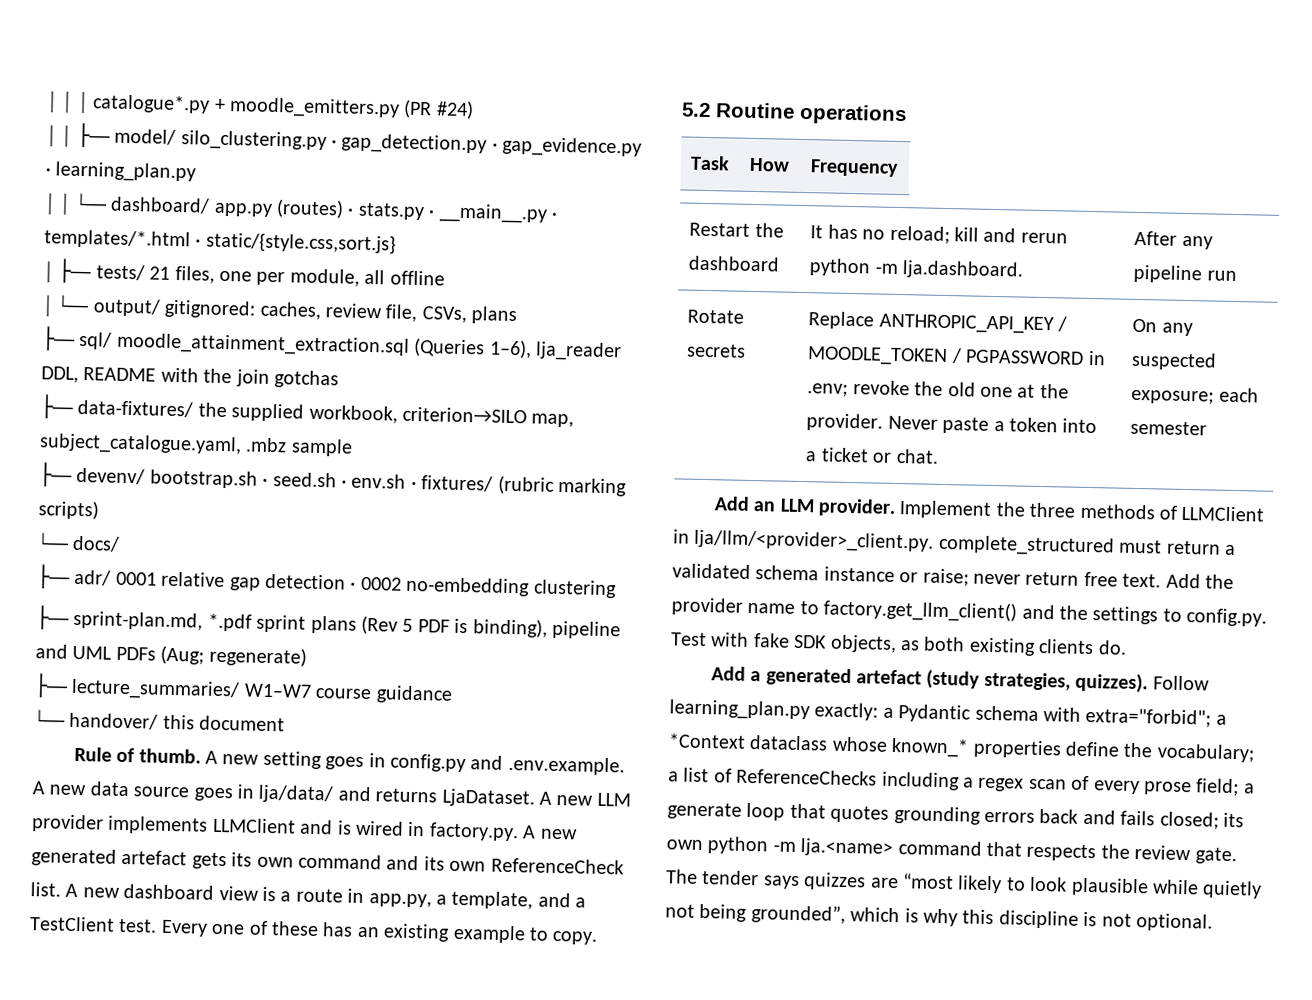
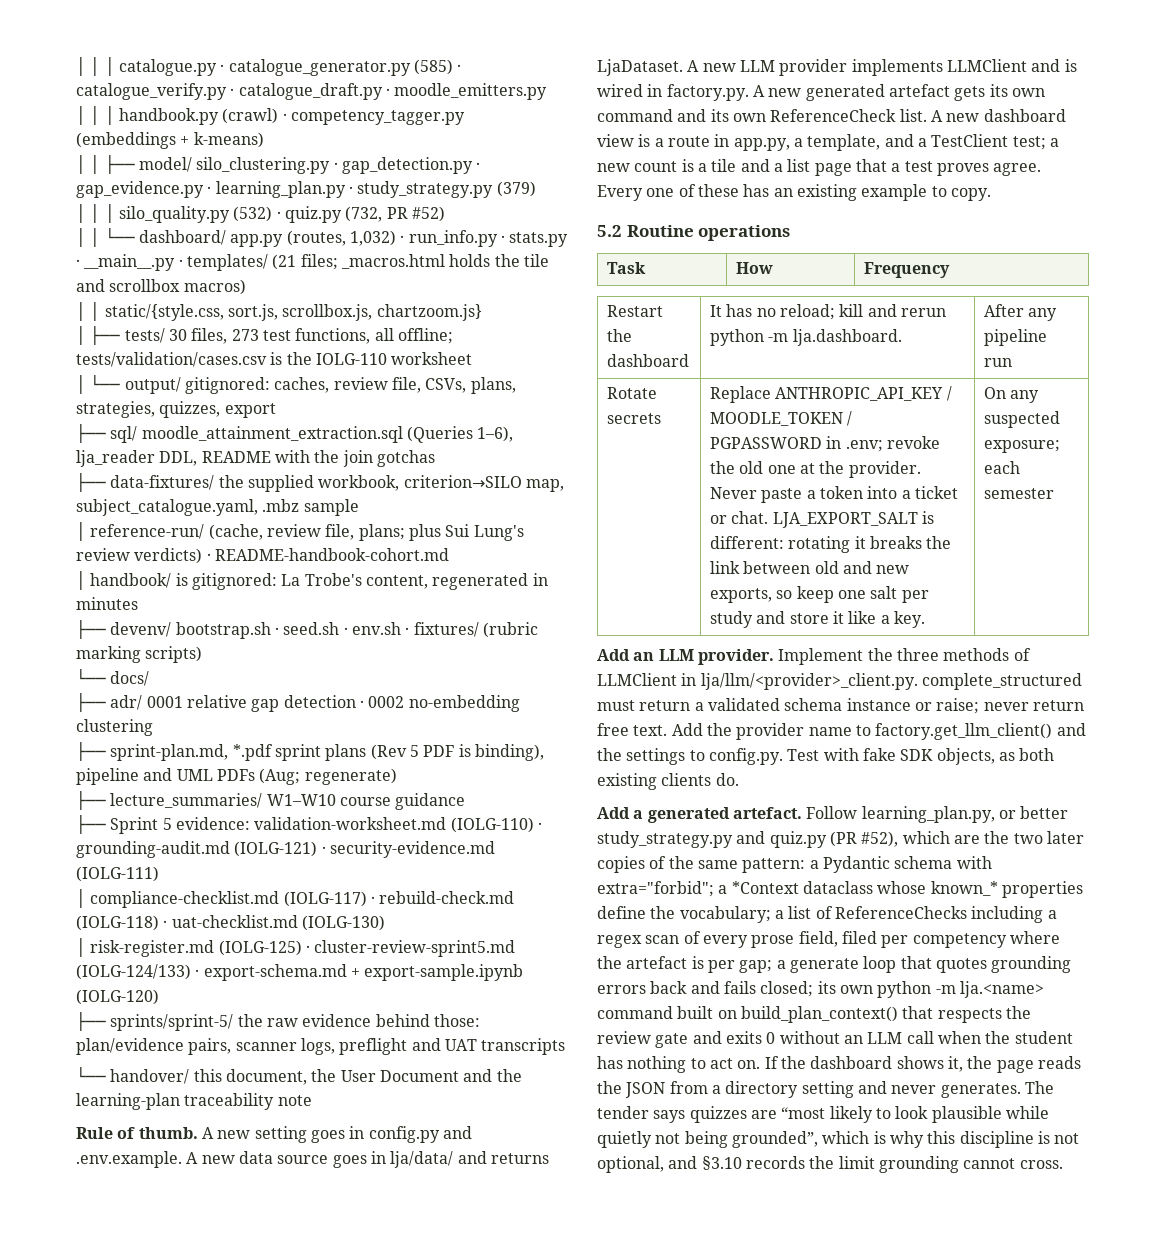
- │ │ │ catalogue*.py + moodle_emitters.py (PR #24)
+ │ │ │ catalogue.py · catalogue_generator.py (585) · catalogue_verify.py · catalogue_draft.py · moodle_emitters.py
+ │ │ │ handbook.py (crawl) · competency_tagger.py (embeddings + k-means)
- │ │ ├── model/ silo_clustering.py · gap_detection.py · gap_evidence.py · learning_plan.py
+ │ │ ├── model/ silo_clustering.py · gap_detection.py · gap_evidence.py · learning_plan.py · study_strategy.py (379)
+ │ │ │ silo_quality.py (532) · quiz.py (732, PR #52)
- │ │ └── dashboard/ app.py (routes) · stats.py · __main__.py · templates/*.html · static/{style.css,sort.js}
- │ ├── tests/ 21 files, one per module, all offline
+ │ │ └── dashboard/ app.py (routes, 1,032) · run_info.py · stats.py · __main__.py · templates/ (21 files; _macros.html holds the tile and scrollbox macros)
+ │ │ static/{style.css, sort.js, scrollbox.js, chartzoom.js}
+ │ ├── tests/ 30 files, 273 test functions, all offline; tests/validation/cases.csv is the IOLG-110 worksheet
- │ └── output/ gitignored: caches, review file, CSVs, plans
+ │ └── output/ gitignored: caches, review file, CSVs, plans, strategies, quizzes, export
+ │ reference-run/ (cache, review file, plans; plus Sui Lung's review verdicts) · README-handbook-cohort.md
+ │ handbook/ is gitignored: La Trobe's content, regenerated in minutes
- ├── lecture_summaries/ W1–W7 course guidance
+ ├── lecture_summaries/ W1–W10 course guidance
- └── handover/ this document
+ ├── Sprint 5 evidence: validation-worksheet.md (IOLG-110) · grounding-audit.md (IOLG-121) · security-evidence.md (IOLG-111)
+ │ compliance-checklist.md (IOLG-117) · rebuild-check.md (IOLG-118) · uat-checklist.md (IOLG-130)
+ │ risk-register.md (IOLG-125) · cluster-review-sprint5.md (IOLG-124/133) · export-schema.md + export-sample.ipynb (IOLG-120)
+ ├── sprints/sprint-5/ the raw evidence behind those: plan/evidence pairs, scanner logs, preflight and UAT transcripts
+ └── handover/ this document, the User Document and the learning-plan traceability note
- A new dashboard view is a route in app.py, a template, and a TestClient test.
+ A new dashboard view is a route in app.py, a template, and a TestClient test; a new count is a tile and a list page that a test proves agree.
+ LJA_EXPORT_SALT is different: rotating it breaks the link between old and new exports, so keep one salt per study and store it like a key.
- Add a generated artefact (study strategies, quizzes). Follow learning_plan.py exactly: a Pydantic schema with extra="forbid"; a *Context dataclass whose known_* properties define the vocabulary; a list of ReferenceChecks including a regex scan of every prose field; a generate loop that quotes grounding errors back and fails closed; its own python -m lja.<name> command that respects the review gate.
+ Add a generated artefact. Follow learning_plan.py, or better study_strategy.py and quiz.py (PR #52), which are the two later copies of the same pattern: a Pydantic schema with extra="forbid"; a *Context dataclass whose known_* properties define the vocabulary; a list of ReferenceChecks including a regex scan of every prose field, filed per competency where the artefact is per gap; a generate loop that quotes grounding errors back and fails closed; its own python -m lja.<name> command built on build_plan_context() that respects the review gate and exits 0 without an LLM call when the student has nothing to act on. If the dashboard shows it, the page reads the JSON from a directory setting and never generates.
- The tender says quizzes are “most likely to look plausible while quietly not being grounded”, which is why this discipline is not optional.
+ The tender says quizzes are “most likely to look plausible while quietly not being grounded”, which is why this discipline is not optional, and §3.10 records the limit grounding cannot cross.

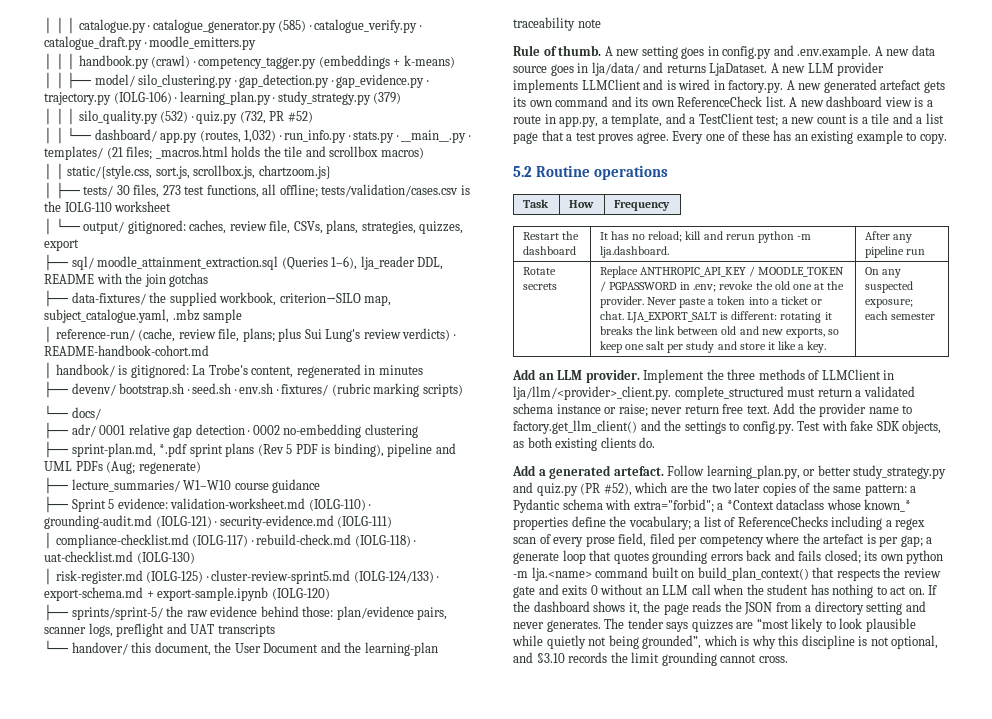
- │ │ ├── model/ silo_clustering.py · gap_detection.py · gap_evidence.py · learning_plan.py · study_strategy.py (379)
+ │ │ ├── model/ silo_clustering.py · gap_detection.py · gap_evidence.py · trajectory.py (IOLG-106) · learning_plan.py · study_strategy.py (379)

